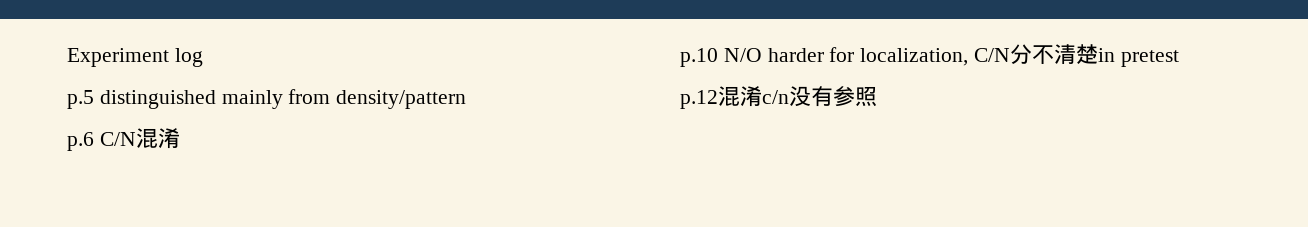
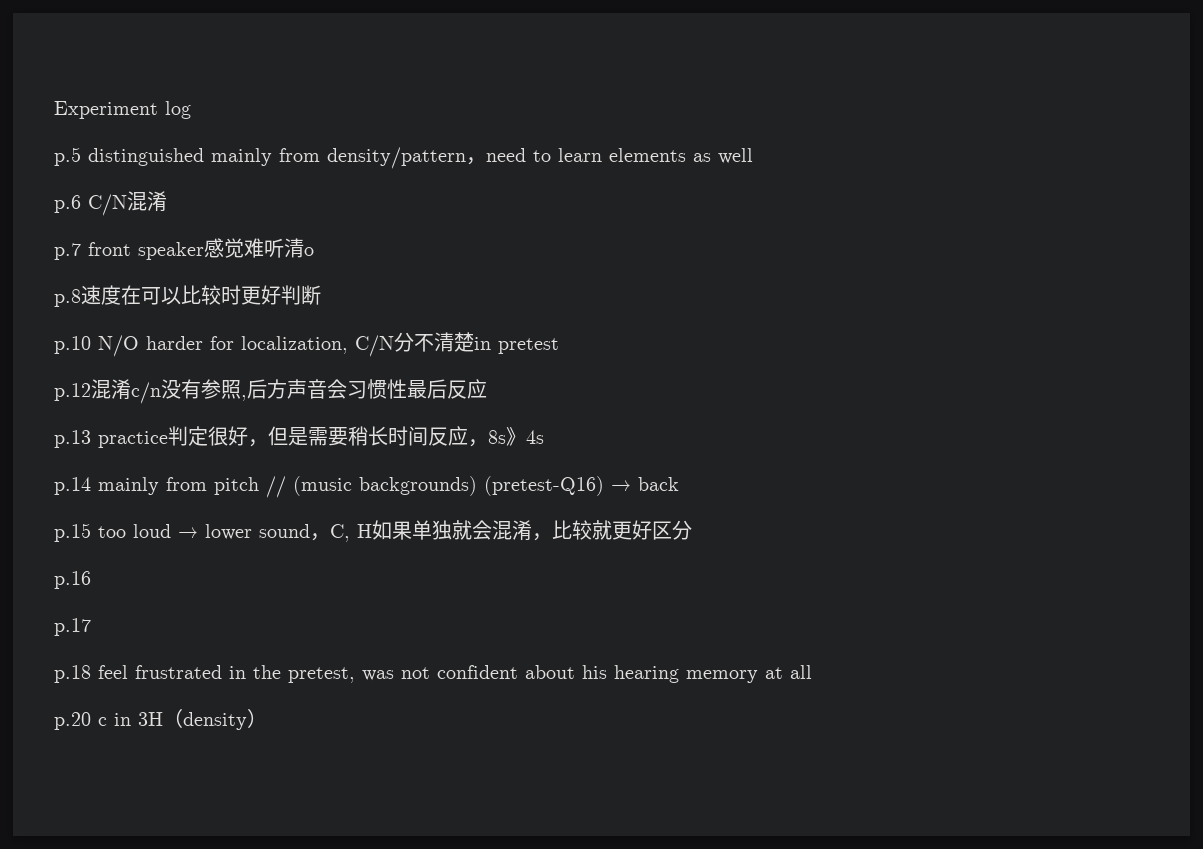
- p.5 distinguished mainly from density/pattern
+ p.5 distinguished mainly from density/pattern，need to learn elements as well
  p.6 C/N混淆
+ p.7 front speaker感觉难听清o
+ p.8速度在可以比较时更好判断
- p.12混淆c/n没有参照
+ p.12混淆c/n没有参照,后方声音会习惯性最后反应
+ p.13 practice判定很好，但是需要稍长时间反应，8s》4s
+ p.14 mainly from pitch // (music backgrounds) (pretest-Q16) → back
+ p.15 too loud → lower sound，C, H如果单独就会混淆，比较就更好区分
+ p.16
+ p.17
+ p.18 feel frustrated in the pretest, was not confident about his hearing memory at all
+ p.20 c in 3H（density）

